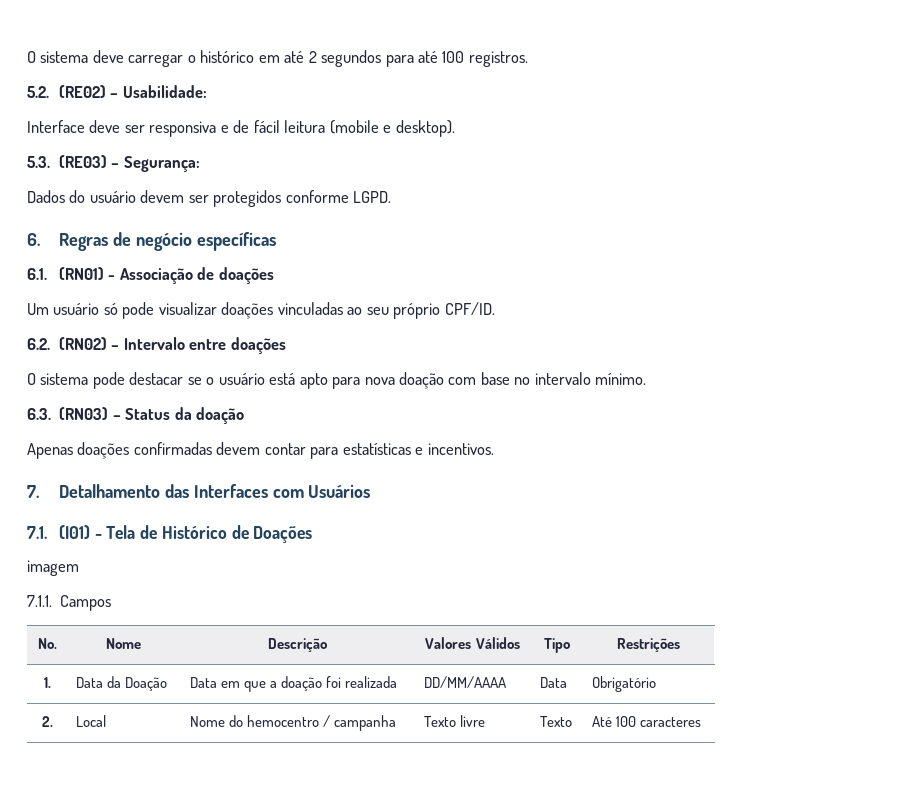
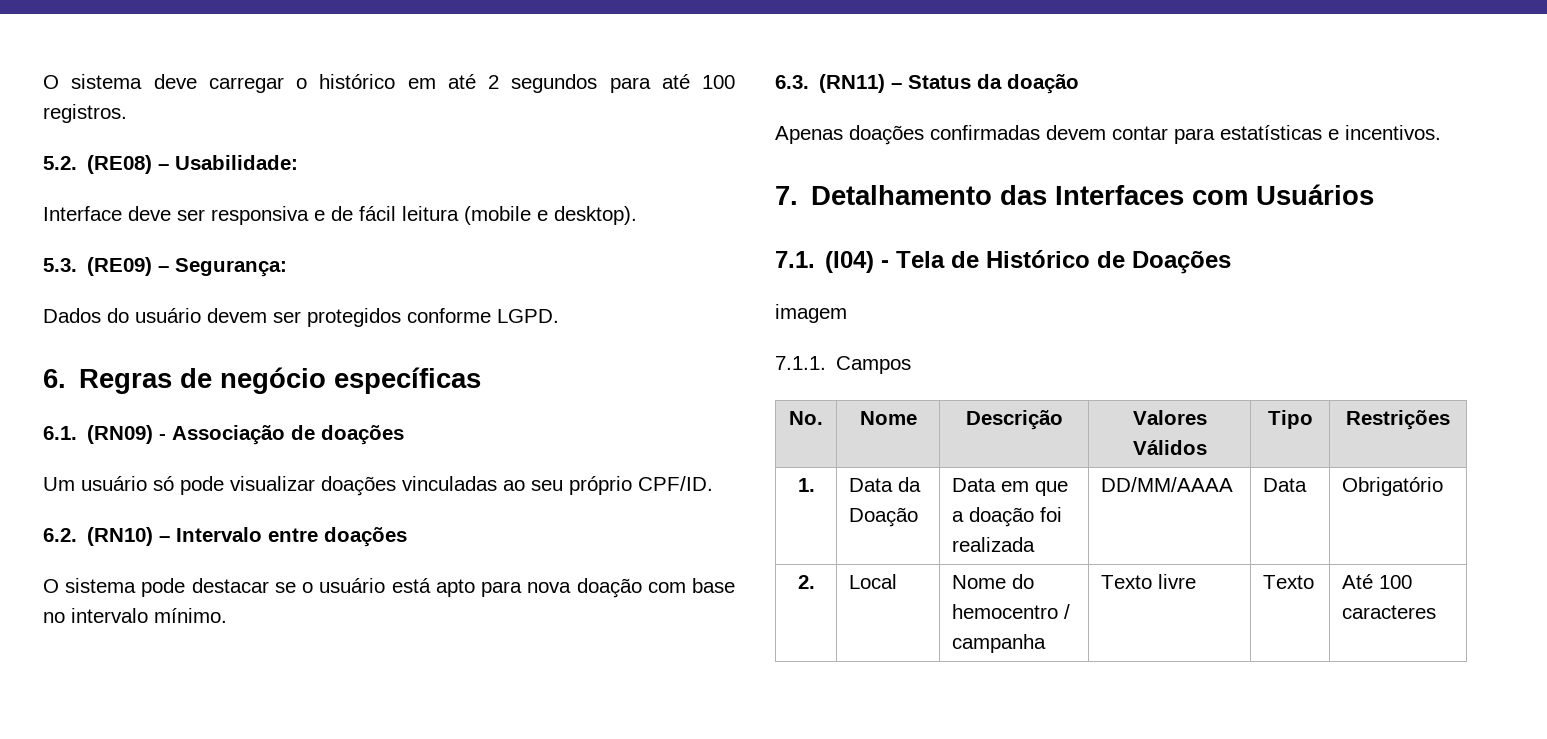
- 5.2. (RE02) – Usabilidade:
+ 5.2. (RE08) – Usabilidade:
- 5.3. (RE03) – Segurança:
+ 5.3. (RE09) – Segurança:
- 6.1. (RN01) - Associação de doações
+ 6.1. (RN09) - Associação de doações
- 6.2. (RN02) – Intervalo entre doações
+ 6.2. (RN10) – Intervalo entre doações
- 6.3. (RN03) – Status da doação
+ 6.3. (RN11) – Status da doação
- 7.1. (I01) - Tela de Histórico de Doações
+ 7.1. (I04) - Tela de Histórico de Doações

